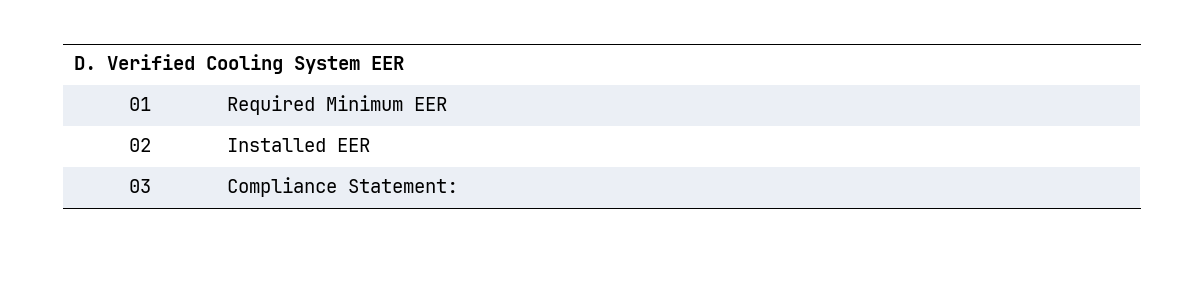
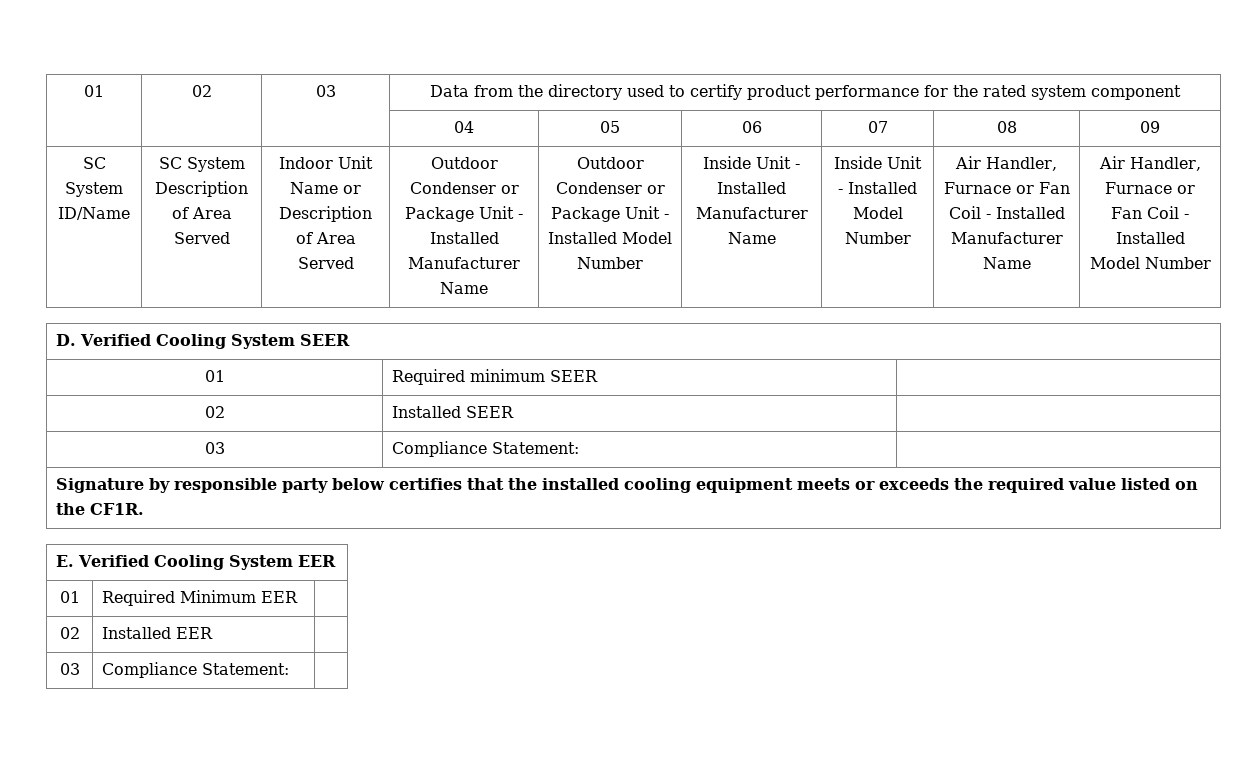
- D. Verified Cooling System EER
+ 01 | 02 | 03 | Data from the directory used to certify product performance for the rated system component
+ | | | 04 | 05 | 06 | 07 | 08 | 09
+ SC System ID/Name | SC System Description of Area Served | Indoor Unit Name or Description of Area Served | Outdoor Condenser or Package Unit - Installed Manufacturer Name | Outdoor Condenser or Package Unit - Installed Model Number | Inside Unit - Installed Manufacturer Name | Inside Unit - Installed Model Number | Air Handler, Furnace or Fan Coil - Installed Manufacturer Name | Air Handler, Furnace or Fan Coil - Installed Model Number
+ D. Verified Cooling System SEER
+ 01 | Required minimum SEER |
+ 02 | Installed SEER |
+ 03 | Compliance Statement: |
+ Signature by responsible party below certifies that the installed cooling equipment meets or exceeds the required value listed on the CF1R.
+ E. Verified Cooling System EER

